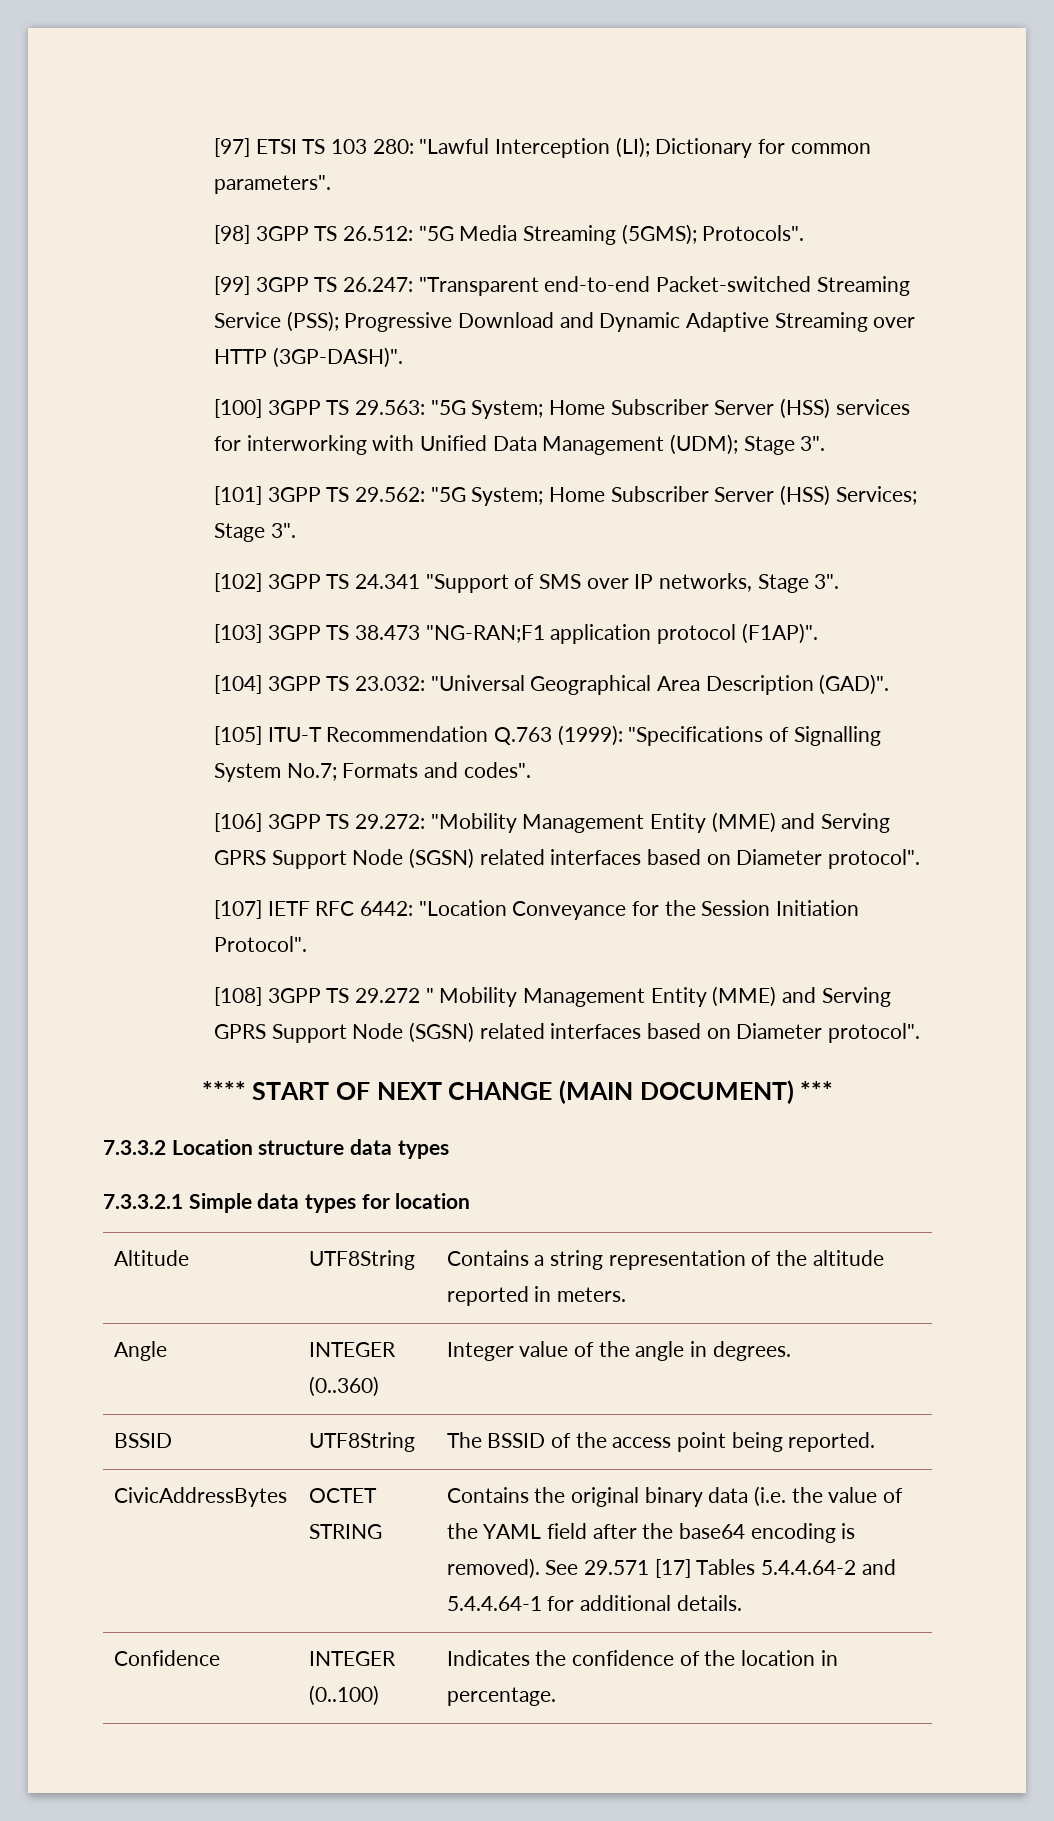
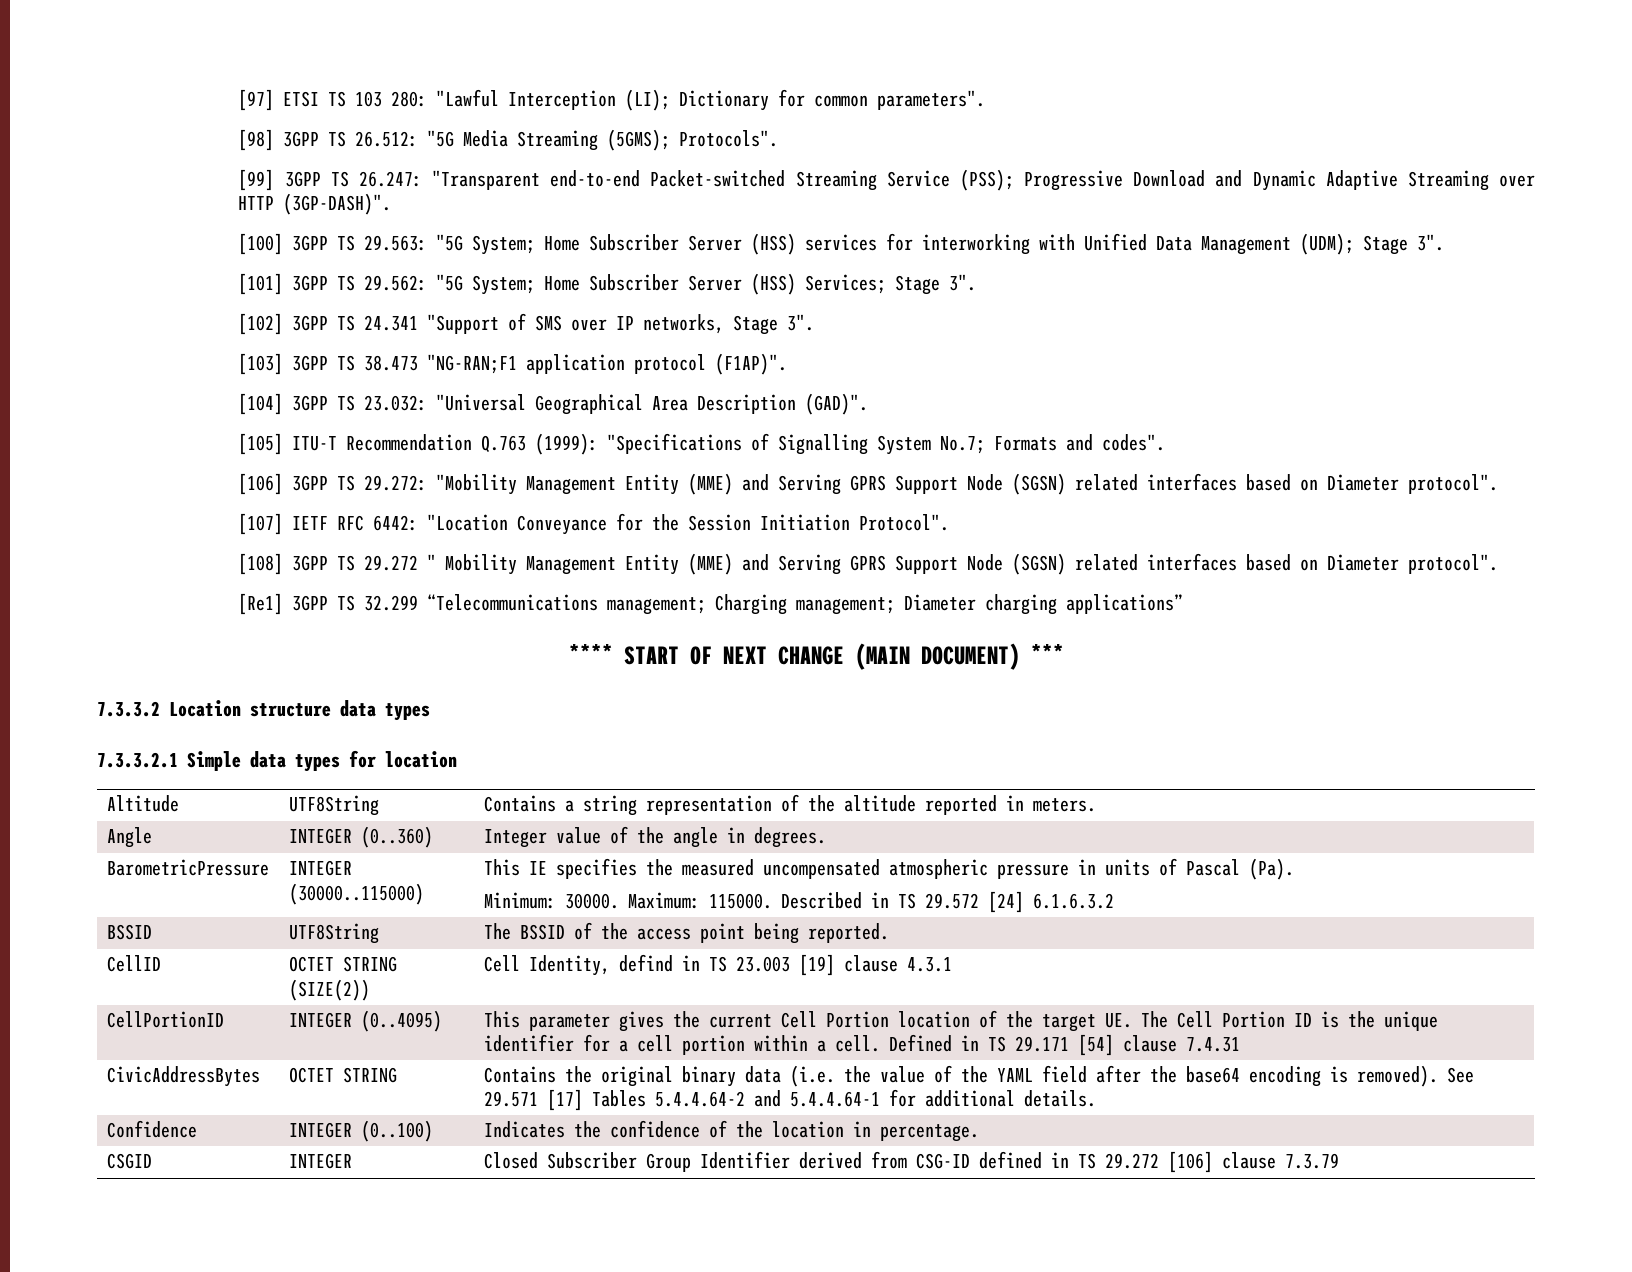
+ [Re1] 3GPP TS 32.299 “Telecommunications management; Charging management; Diameter charging applications”
+ BarometricPressure | INTEGER (30000..115000) | This IE specifies the measured uncompensated atmospheric pressure in units of Pascal (Pa).
+ Minimum: 30000. Maximum: 115000. Described in TS 29.572 [24] 6.1.6.3.2
+ CellID | OCTET STRING (SIZE(2)) | Cell Identity, defind in TS 23.003 [19] clause 4.3.1
+ CellPortionID | INTEGER (0..4095) | This parameter gives the current Cell Portion location of the target UE. The Cell Portion ID is the unique identifier for a cell portion within a cell. Defined in TS 29.171 [54] clause 7.4.31
+ CSGID | INTEGER | Closed Subscriber Group Identifier derived from CSG-ID defined in TS 29.272 [106] clause 7.3.79

